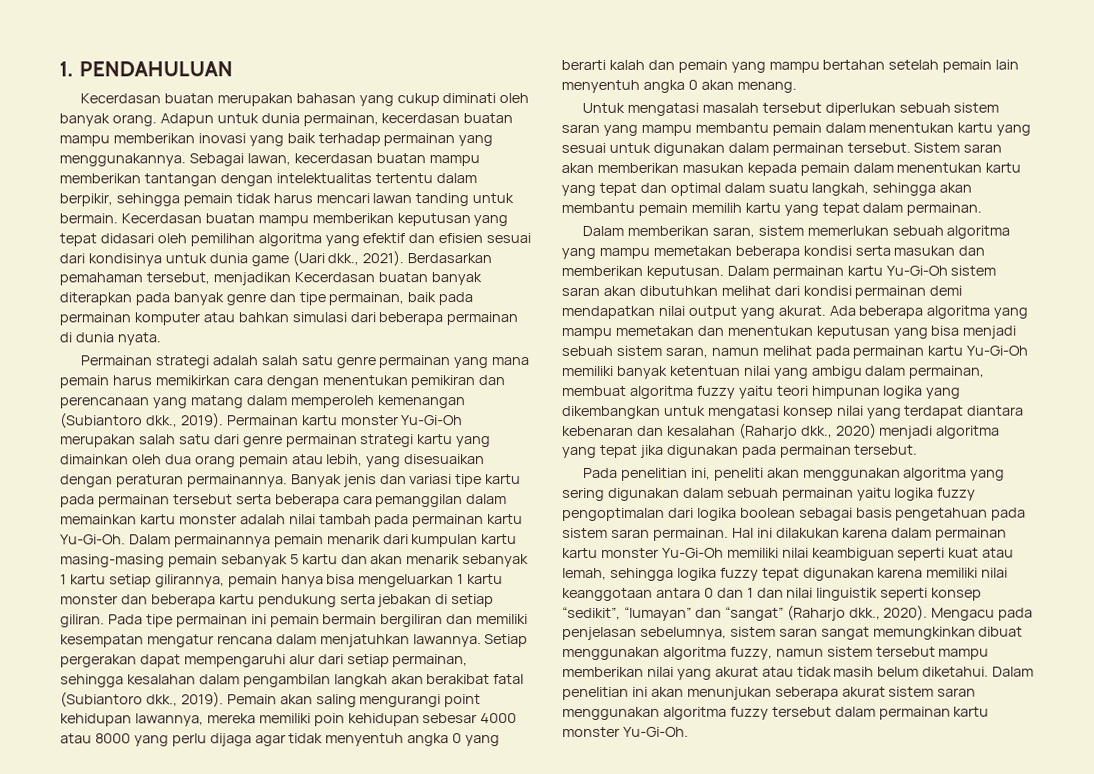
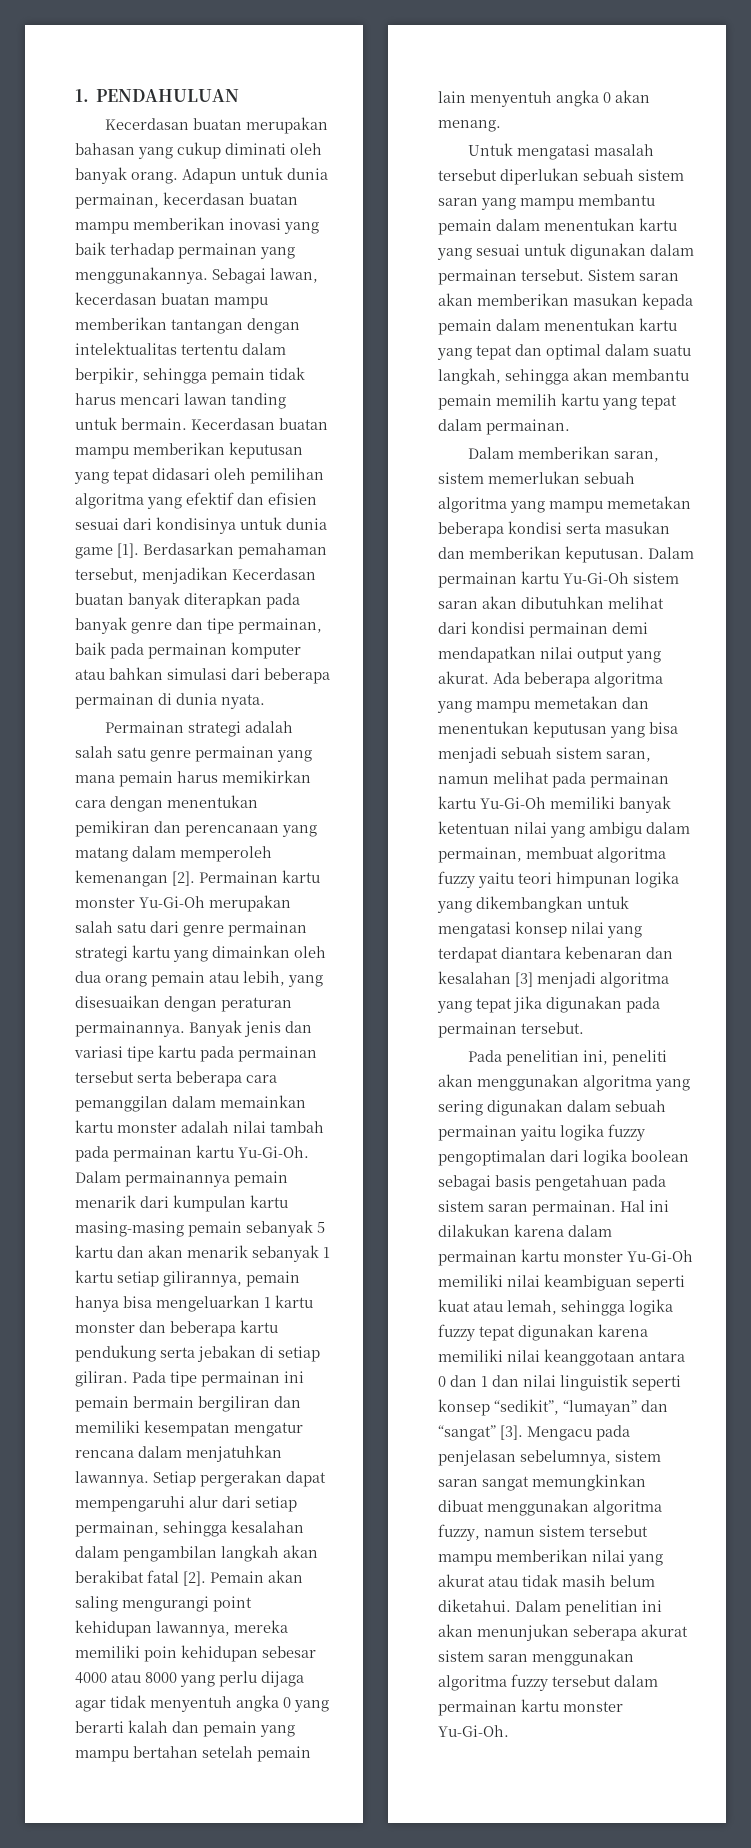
- Kecerdasan buatan mampu memberikan keputusan yang tepat didasari oleh pemilihan algoritma yang efektif dan efisien sesuai dari kondisinya untuk dunia game (Uari dkk., 2021).
+ Kecerdasan buatan mampu memberikan keputusan yang tepat didasari oleh pemilihan algoritma yang efektif dan efisien sesuai dari kondisinya untuk dunia game [1].
- Permainan strategi adalah salah satu genre permainan yang mana pemain harus memikirkan cara dengan menentukan pemikiran dan perencanaan yang matang dalam memperoleh kemenangan (Subiantoro dkk., 2019).
+ Permainan strategi adalah salah satu genre permainan yang mana pemain harus memikirkan cara dengan menentukan pemikiran dan perencanaan yang matang dalam memperoleh kemenangan [2].
- Setiap pergerakan dapat mempengaruhi alur dari setiap permainan, sehingga kesalahan dalam pengambilan langkah akan berakibat fatal (Subiantoro dkk., 2019).
+ Setiap pergerakan dapat mempengaruhi alur dari setiap permainan, sehingga kesalahan dalam pengambilan langkah akan berakibat fatal [2].
- Ada beberapa algoritma yang mampu memetakan dan menentukan keputusan yang bisa menjadi sebuah sistem saran, namun melihat pada permainan kartu Yu-Gi-Oh memiliki banyak ketentuan nilai yang ambigu dalam permainan, membuat algoritma fuzzy yaitu teori himpunan logika yang dikembangkan untuk mengatasi konsep nilai yang terdapat diantara kebenaran dan kesalahan (Raharjo dkk., 2020) menjadi algoritma yang tepat jika digunakan pada permainan tersebut.
+ Ada beberapa algoritma yang mampu memetakan dan menentukan keputusan yang bisa menjadi sebuah sistem saran, namun melihat pada permainan kartu Yu-Gi-Oh memiliki banyak ketentuan nilai yang ambigu dalam permainan, membuat algoritma fuzzy yaitu teori himpunan logika yang dikembangkan untuk mengatasi konsep nilai yang terdapat diantara kebenaran dan kesalahan [3] menjadi algoritma yang tepat jika digunakan pada permainan tersebut.
- Hal ini dilakukan karena dalam permainan kartu monster Yu-Gi-Oh memiliki nilai keambiguan seperti kuat atau lemah, sehingga logika fuzzy tepat digunakan karena memiliki nilai keanggotaan antara 0 dan 1 dan nilai linguistik seperti konsep “sedikit”, “lumayan” dan “sangat” (Raharjo dkk., 2020).
+ Hal ini dilakukan karena dalam permainan kartu monster Yu-Gi-Oh memiliki nilai keambiguan seperti kuat atau lemah, sehingga logika fuzzy tepat digunakan karena memiliki nilai keanggotaan antara 0 dan 1 dan nilai linguistik seperti konsep “sedikit”, “lumayan” dan “sangat” [3].

